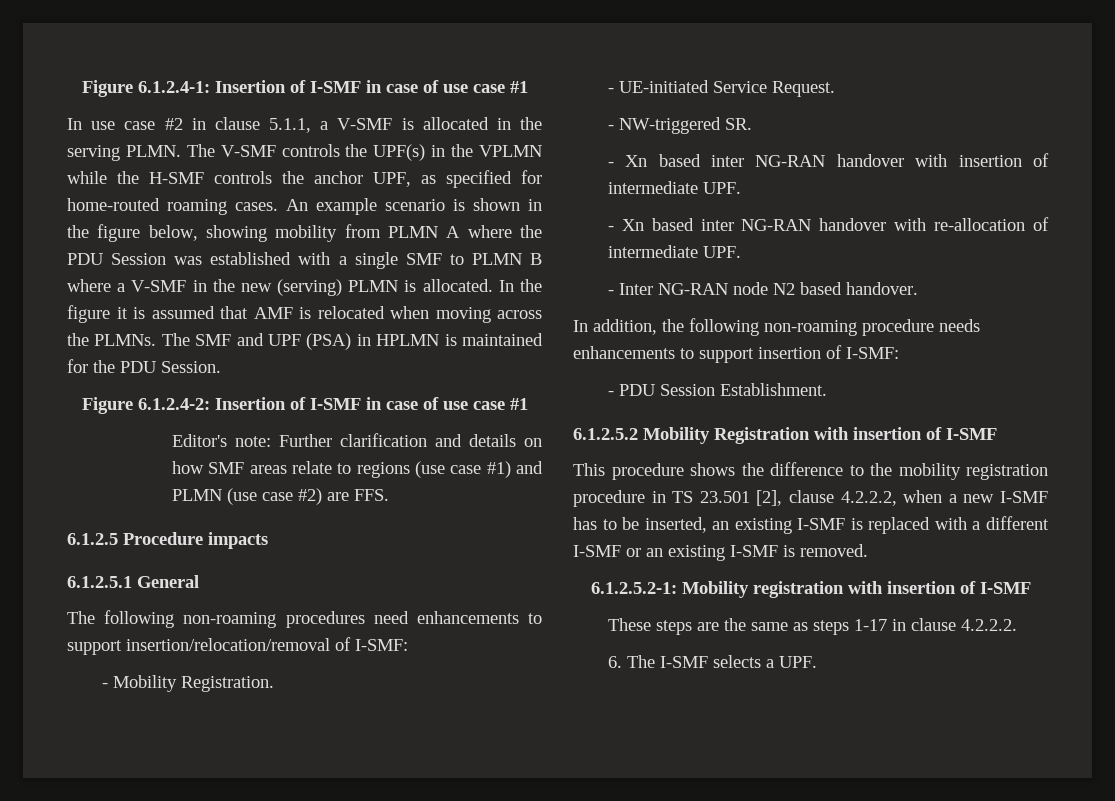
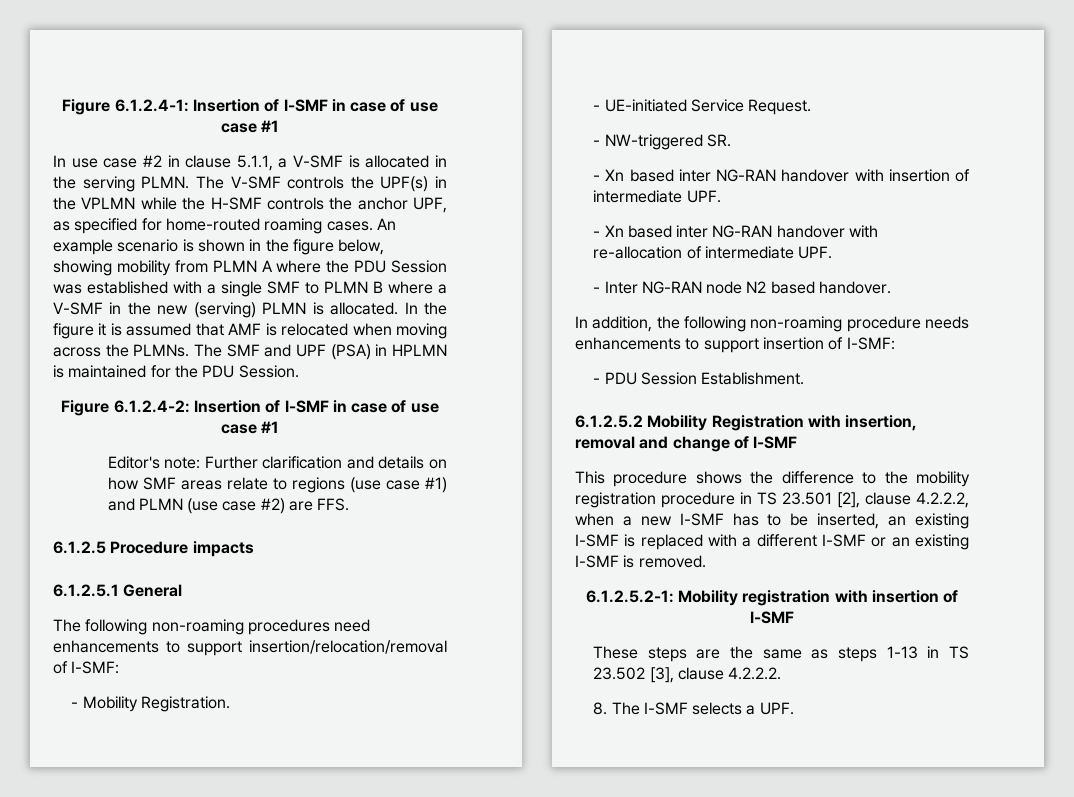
- 6.1.2.5.2 Mobility Registration with insertion of I-SMF
+ 6.1.2.5.2 Mobility Registration with insertion, removal and change of I-SMF
- These steps are the same as steps 1-17 in clause 4.2.2.2.
+ These steps are the same as steps 1-13 in TS 23.502 [3], clause 4.2.2.2.
- 6. The I-SMF selects a UPF.
+ 8. The I-SMF selects a UPF.

